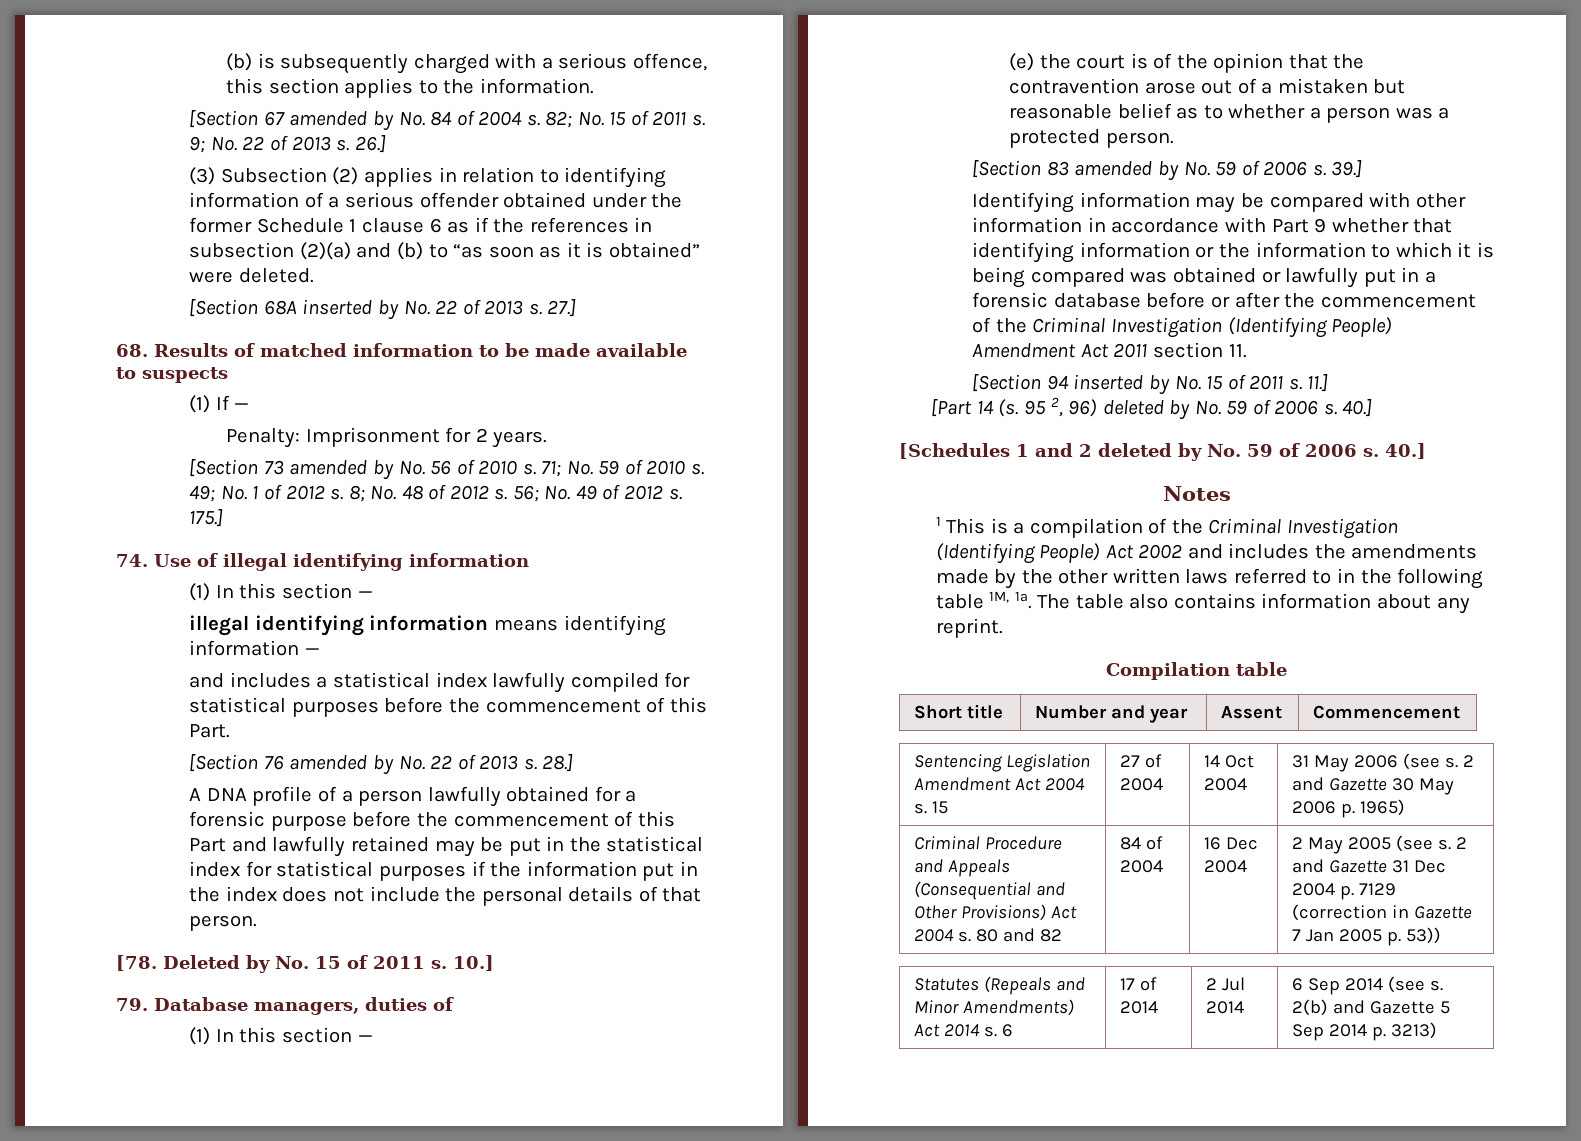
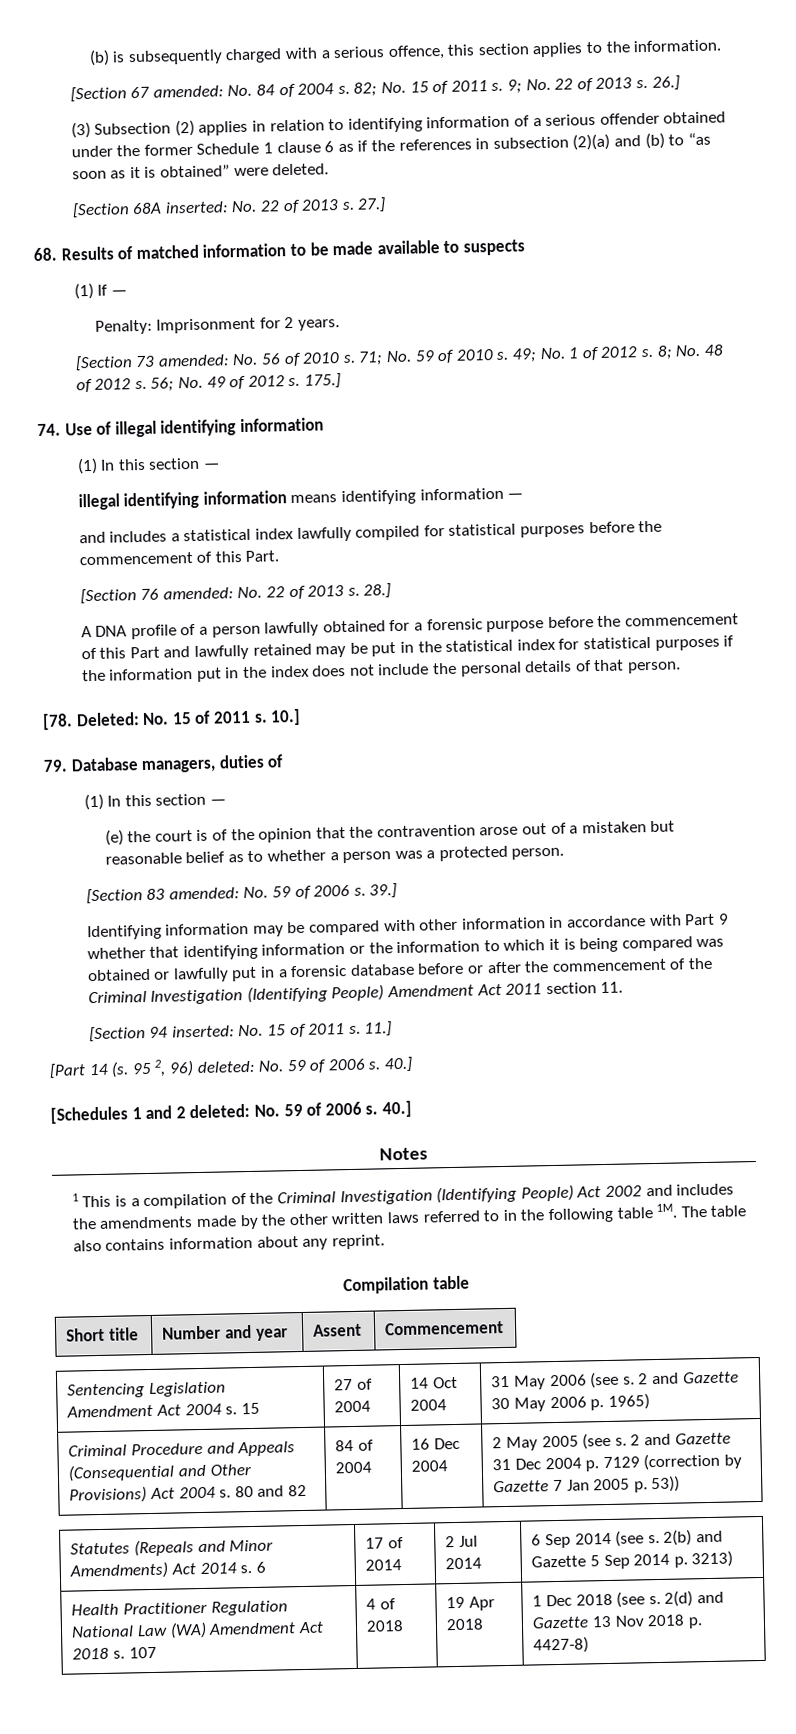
- [Section 67 amended by No. 84 of 2004 s.
+ [Section 67 amended: No. 84 of 2004 s.
- [Section 68A inserted by No. 22 of 2013 s.
+ [Section 68A inserted: No. 22 of 2013 s.
- [Section 73 amended by No. 56 of 2010 s.
+ [Section 73 amended: No. 56 of 2010 s.
- [Section 76 amended by No. 22 of 2013 s.
+ [Section 76 amended: No. 22 of 2013 s.
- [78. Deleted by No. 15 of 2011 s.
+ [78. Deleted: No. 15 of 2011 s.
- [Section 83 amended by No. 59 of 2006 s.
+ [Section 83 amended: No. 59 of 2006 s.
- [Section 94 inserted by No. 15 of 2011 s.
+ [Section 94 inserted: No. 15 of 2011 s.
- 95 2, 96) deleted by No. 59 of 2006 s.
+ 95 2, 96) deleted: No. 59 of 2006 s.
- [Schedules 1 and 2 deleted by No. 59 of 2006 s.
+ [Schedules 1 and 2 deleted: No. 59 of 2006 s.
- 1 This is a compilation of the Criminal Investigation (Identifying People) Act 2002 and includes the amendments made by the other written laws referred to in the following table 1M, 1a.
+ 1 This is a compilation of the Criminal Investigation (Identifying People) Act 2002 and includes the amendments made by the other written laws referred to in the following table 1M.
- 2 and Gazette 31 Dec 2004 p. 7129 (correction in Gazette 7 Jan 2005 p. 53))
+ 2 and Gazette 31 Dec 2004 p. 7129 (correction by Gazette 7 Jan 2005 p. 53))
+ Health Practitioner Regulation National Law (WA) Amendment Act 2018 s. 107 | 4 of 2018 | 19 Apr 2018 | 1 Dec 2018 (see s. 2(d) and Gazette 13 Nov 2018 p. 4427-8)

